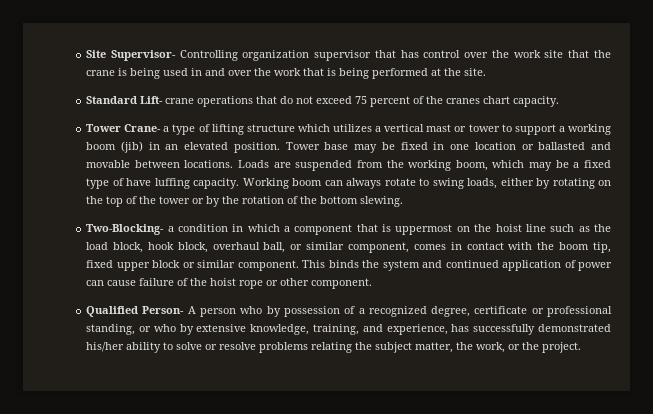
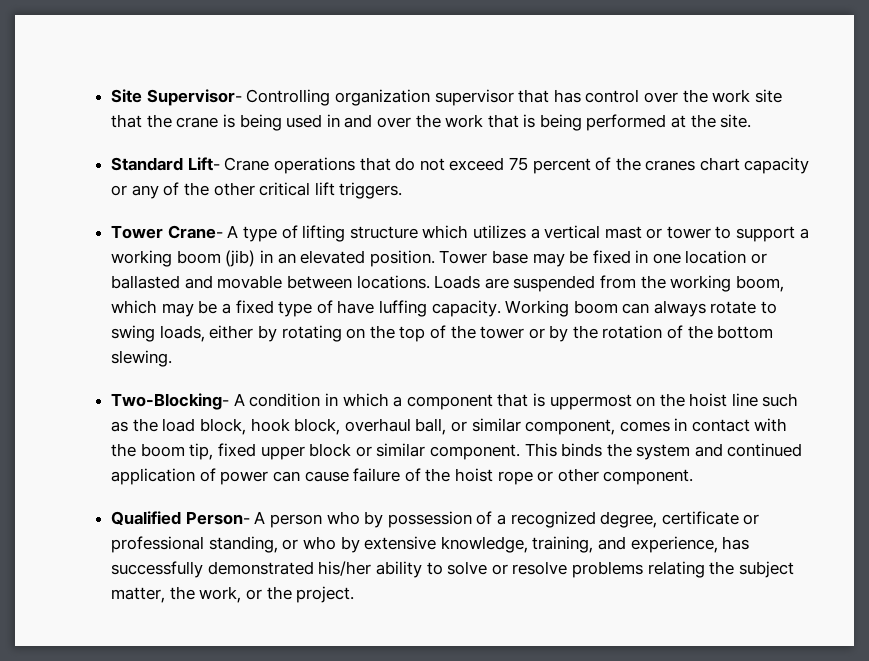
- Standard Lift- crane operations that do not exceed 75 percent of the cranes chart capacity.
+ Standard Lift- Crane operations that do not exceed 75 percent of the cranes chart capacity or any of the other critical lift triggers.
- Tower Crane- a type of lifting structure which utilizes a vertical mast or tower to support a working boom (jib) in an elevated position.
+ Tower Crane- A type of lifting structure which utilizes a vertical mast or tower to support a working boom (jib) in an elevated position.
- Two-Blocking- a condition in which a component that is uppermost on the hoist line such as the load block, hook block, overhaul ball, or similar component, comes in contact with the boom tip, fixed upper block or similar component.
+ Two-Blocking- A condition in which a component that is uppermost on the hoist line such as the load block, hook block, overhaul ball, or similar component, comes in contact with the boom tip, fixed upper block or similar component.

